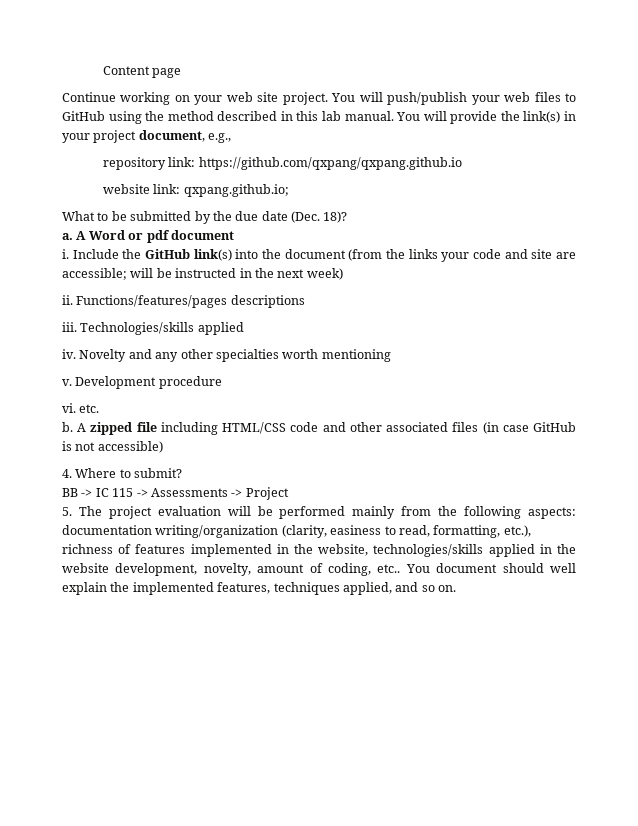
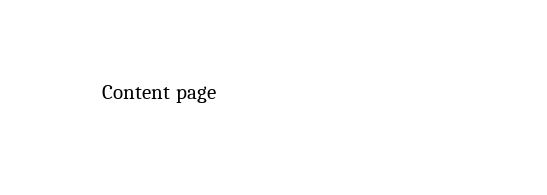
- Continue working on your web site project. You will push/publish your web files to GitHub using the method described in this lab manual. You will provide the link(s) in your project document, e.g.,
- repository link: https://github.com/qxpang/qxpang.github.io
- website link: qxpang.github.io;
- What to be submitted by the due date (Dec. 18)?
- a. A Word or pdf document
- i. Include the GitHub link(s) into the document (from the links your code and site are accessible; will be instructed in the next week)
- ii. Functions/features/pages descriptions
- iii. Technologies/skills applied
- iv. Novelty and any other specialties worth mentioning
- v. Development procedure
- vi. etc.
- b. A zipped file including HTML/CSS code and other associated files (in case GitHub is not accessible)
- 4. Where to submit?
- BB -> IC 115 -> Assessments -> Project
- 5. The project evaluation will be performed mainly from the following aspects: documentation writing/organization (clarity, easiness to read, formatting, etc.), richness of features implemented in the website, technologies/skills applied in the website development, novelty, amount of coding, etc.. You document should well explain the implemented features, techniques applied, and so on.

